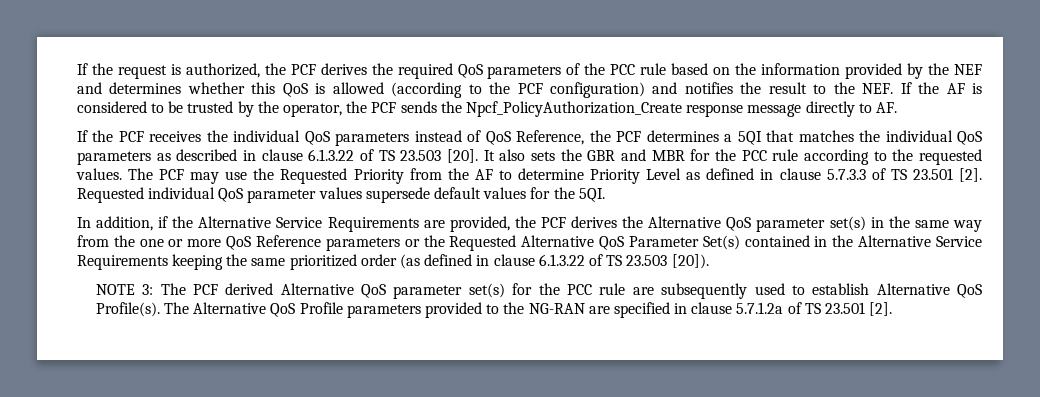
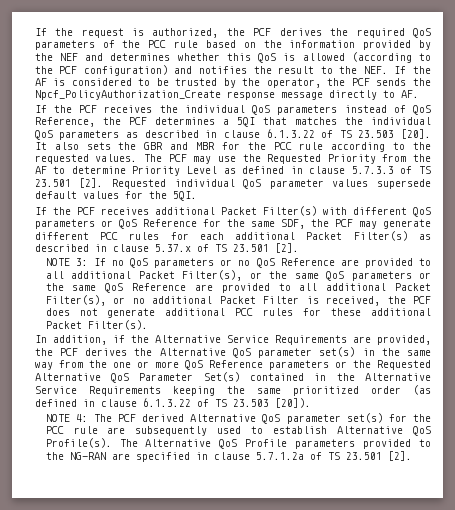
+ If the PCF receives additional Packet Filter(s) with different QoS parameters or QoS Reference for the same SDF, the PCF may generate different PCC rules for each additional Packet Filter(s) as described in clause 5.37.x of TS 23.501 [2].
+ NOTE 3: If no QoS parameters or no QoS Reference are provided to all additional Packet Filter(s), or the same QoS parameters or the same QoS Reference are provided to all additional Packet Filter(s), or no additional Packet Filter is received, the PCF does not generate additional PCC rules for these additional Packet Filter(s).
- NOTE 3: The PCF derived Alternative QoS parameter set(s) for the PCC rule are subsequently used to establish Alternative QoS Profile(s).
+ NOTE 4: The PCF derived Alternative QoS parameter set(s) for the PCC rule are subsequently used to establish Alternative QoS Profile(s).

